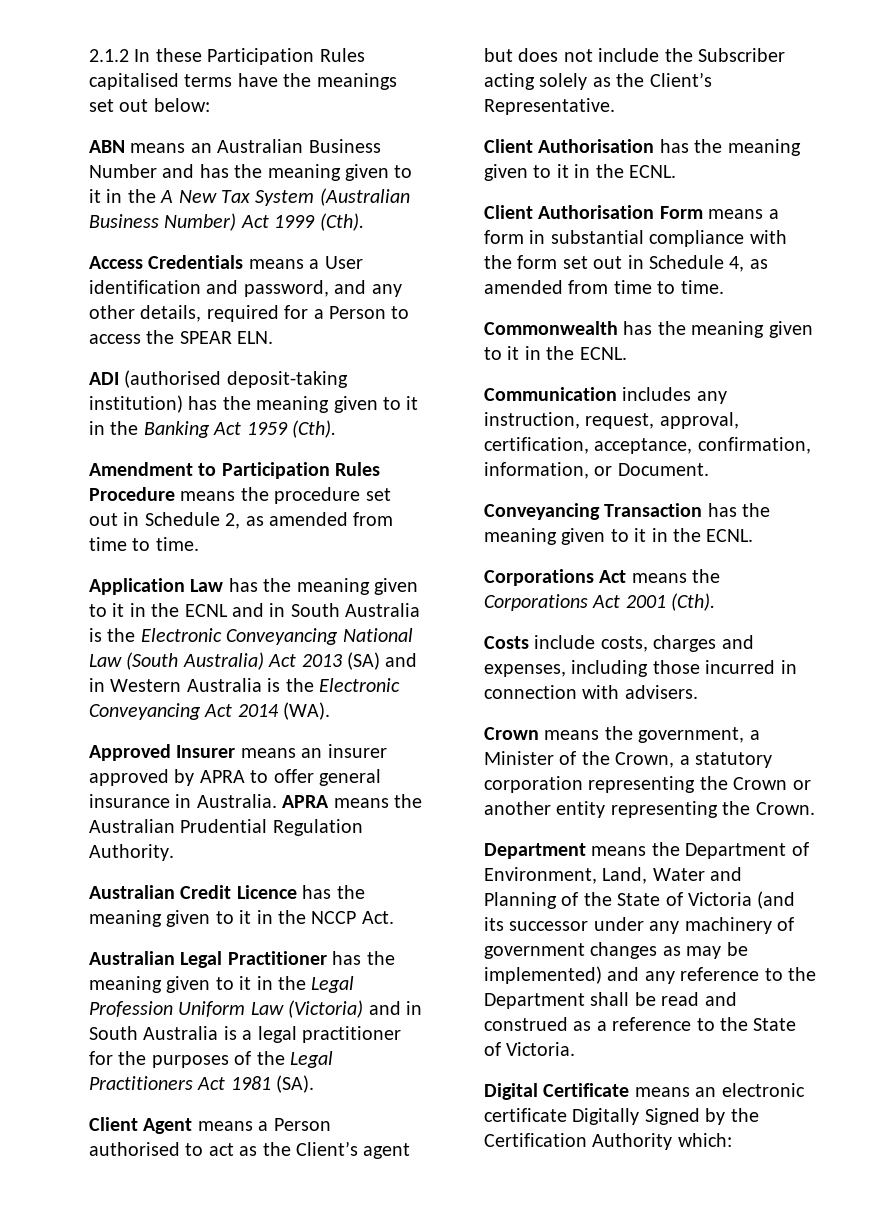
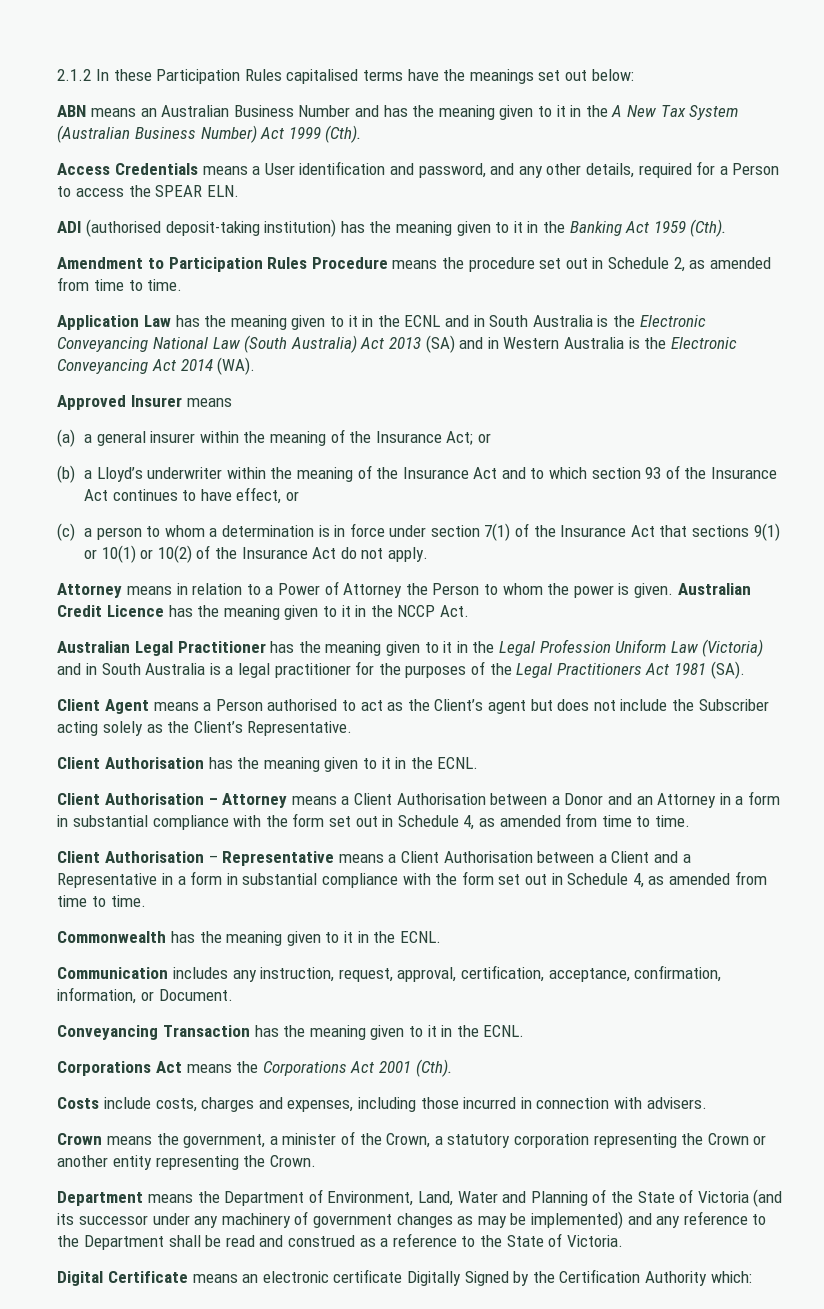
- Approved Insurer means an insurer approved by APRA to offer general insurance in Australia. APRA means the Australian Prudential Regulation Authority.
- Australian Credit Licence has the meaning given to it in the NCCP Act.
+ Approved Insurer means
+ (a) a general insurer within the meaning of the Insurance Act; or
+ (b) a Lloyd’s underwriter within the meaning of the Insurance Act and to which section 93 of the Insurance Act continues to have effect, or
+ (c) a person to whom a determination is in force under section 7(1) of the Insurance Act that sections 9(1) or 10(1) or 10(2) of the Insurance Act do not apply.
+ Attorney means in relation to a Power of Attorney the Person to whom the power is given. Australian Credit Licence has the meaning given to it in the NCCP Act.
- Client Authorisation Form means a form in substantial compliance with the form set out in Schedule 4, as amended from time to time.
+ Client Authorisation – Attorney means a Client Authorisation between a Donor and an Attorney in a form in substantial compliance with the form set out in Schedule 4, as amended from time to time.
+ Client Authorisation – Representative means a Client Authorisation between a Client and a Representative in a form in substantial compliance with the form set out in Schedule 4, as amended from time to time.
- Crown means the government, a Minister of the Crown, a statutory corporation representing the Crown or another entity representing the Crown.
+ Crown means the government, a minister of the Crown, a statutory corporation representing the Crown or another entity representing the Crown.

